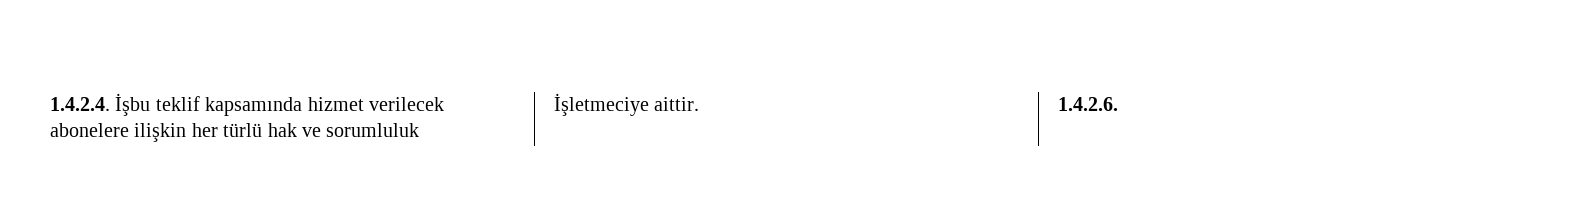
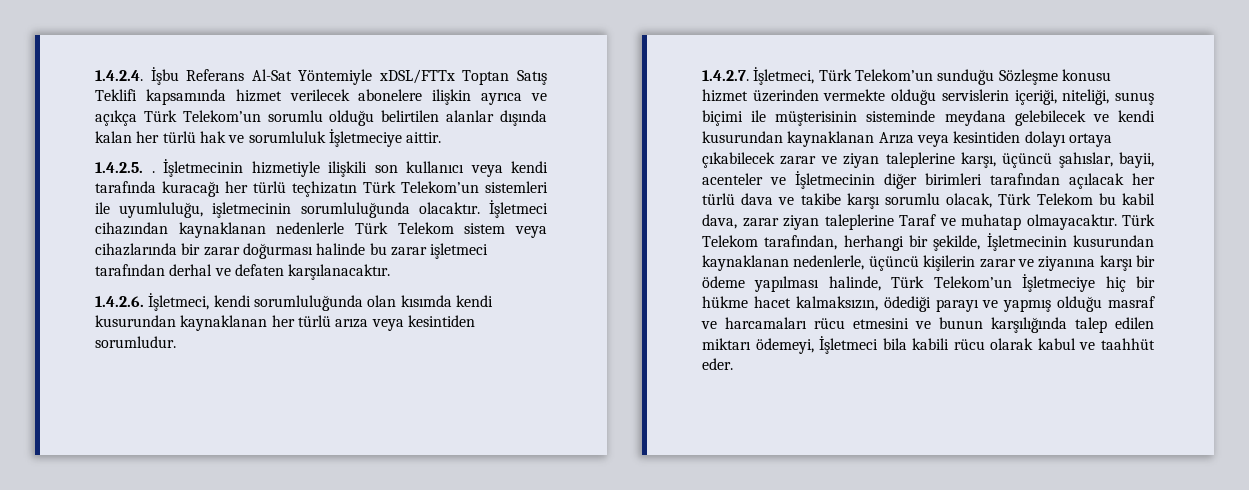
- 1.4.2.4. İşbu teklif kapsamında hizmet verilecek abonelere ilişkin her türlü hak ve sorumluluk İşletmeciye aittir.
+ 1.4.2.4. İşbu Referans Al-Sat Yöntemiyle xDSL/FTTx Toptan Satış Teklifi kapsamında hizmet verilecek abonelere ilişkin ayrıca ve açıkça Türk Telekom’un sorumlu olduğu belirtilen alanlar dışında kalan her türlü hak ve sorumluluk İşletmeciye aittir.
- 1.4.2.6.
+ 1.4.2.5. . İşletmecinin hizmetiyle ilişkili son kullanıcı veya kendi tarafında kuracağı her türlü teçhizatın Türk Telekom’un sistemleri ile uyumluluğu, işletmecinin sorumluluğunda olacaktır. İşletmeci cihazından kaynaklanan nedenlerle Türk Telekom sistem veya cihazlarında bir zarar doğurması halinde bu zarar işletmeci tarafından derhal ve defaten karşılanacaktır.
+ 1.4.2.6. İşletmeci, kendi sorumluluğunda olan kısımda kendi kusurundan kaynaklanan her türlü arıza veya kesintiden sorumludur.
+ 1.4.2.7. İşletmeci, Türk Telekom’un sunduğu Sözleşme konusu hizmet üzerinden vermekte olduğu servislerin içeriği, niteliği, sunuş biçimi ile müşterisinin sisteminde meydana gelebilecek ve kendi kusurundan kaynaklanan Arıza veya kesintiden dolayı ortaya çıkabilecek zarar ve ziyan taleplerine karşı, üçüncü şahıslar, bayii, acenteler ve İşletmecinin diğer birimleri tarafından açılacak her türlü dava ve takibe karşı sorumlu olacak, Türk Telekom bu kabil dava, zarar ziyan taleplerine Taraf ve muhatap olmayacaktır. Türk Telekom tarafından, herhangi bir şekilde, İşletmecinin kusurundan kaynaklanan nedenlerle, üçüncü kişilerin zarar ve ziyanına karşı bir ödeme yapılması halinde, Türk Telekom’un İşletmeciye hiç bir hükme hacet kalmaksızın, ödediği parayı ve yapmış olduğu masraf ve harcamaları rücu etmesini ve bunun karşılığında talep edilen miktarı ödemeyi, İşletmeci bila kabili rücu olarak kabul ve taahhüt eder.

